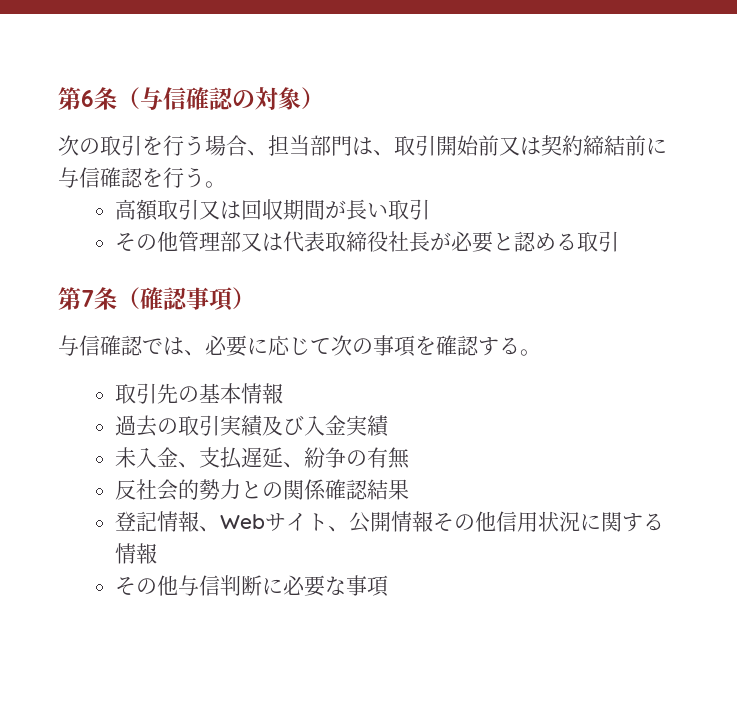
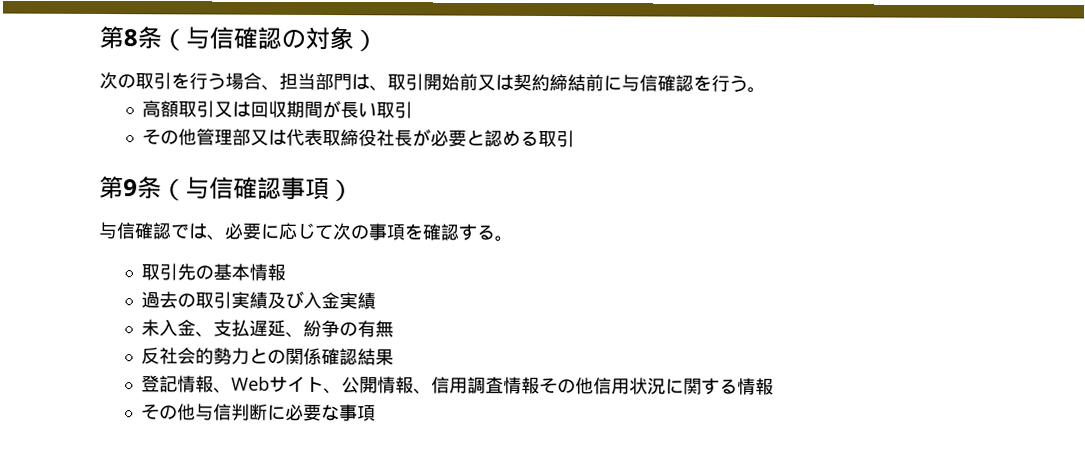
- 第6条（与信確認の対象）
+ 第8条（与信確認の対象）
- 第7条（確認事項）
+ 第9条（与信確認事項）
- 登記情報、Webサイト、公開情報その他信用状況に関する情報
+ 登記情報、Webサイト、公開情報、信用調査情報その他信用状況に関する情報

